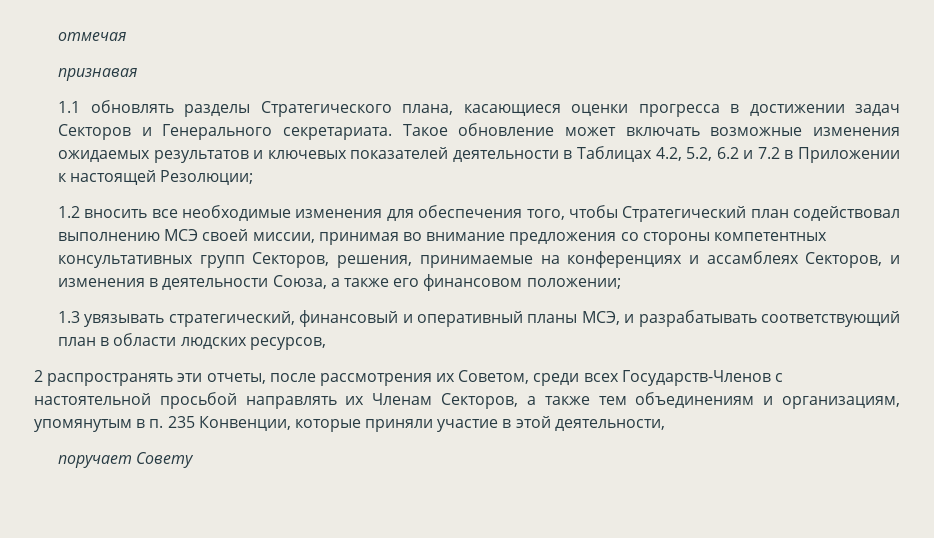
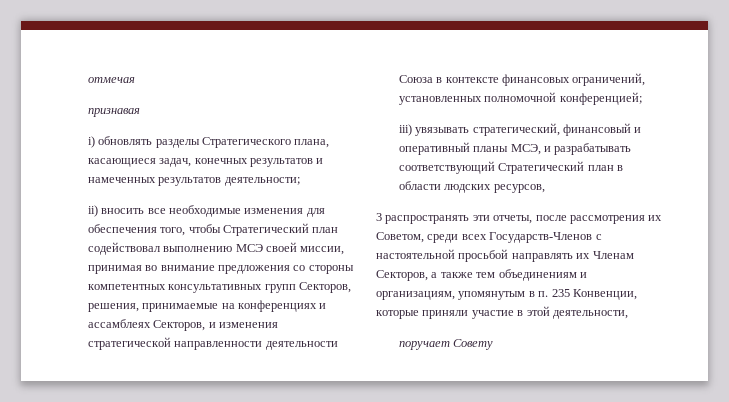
- 1.1 обновлять разделы Стратегического плана, касающиеся оценки прогресса в достижении задач Секторов и Генерального секретариата. Такое обновление может включать возможные изменения ожидаемых результатов и ключевых показателей деятельности в Таблицах 4.2, 5.2, 6.2 и 7.2 в Приложении к настоящей Резолюции;
- 1.2 вносить все необходимые изменения для обеспечения того, чтобы Стратегический план содействовал выполнению МСЭ своей миссии, принимая во внимание предложения со стороны компетентных консультативных групп Секторов, решения, принимаемые на конференциях и ассамблеях Секторов, и изменения в деятельности Союза, а также его финансовом положении;
- 1.3 увязывать стратегический, финансовый и оперативный планы МСЭ, и разрабатывать соответствующий план в области людских ресурсов,
+ i) обновлять разделы Стратегического плана, касающиеся задач, конечных результатов и намеченных результатов деятельности;
+ ii) вносить все необходимые изменения для обеспечения того, чтобы Стратегический план содействовал выполнению МСЭ своей миссии, принимая во внимание предложения со стороны компетентных консультативных групп Секторов, решения, принимаемые на конференциях и ассамблеях Секторов, и изменения стратегической направленности деятельности Союза в контексте финансовых ограничений, установленных полномочной конференцией;
+ iii) увязывать стратегический, финансовый и оперативный планы МСЭ, и разрабатывать соответствующий Стратегический план в области людских ресурсов,
- 2 распространять эти отчеты, после рассмотрения их Советом, среди всех Государств-Членов с настоятельной просьбой направлять их Членам Секторов, а также тем объединениям и организациям, упомянутым в п. 235 Конвенции, которые приняли участие в этой деятельности,
+ 3 распространять эти отчеты, после рассмотрения их Советом, среди всех Государств-Членов с настоятельной просьбой направлять их Членам Секторов, а также тем объединениям и организациям, упомянутым в п. 235 Конвенции, которые приняли участие в этой деятельности,

